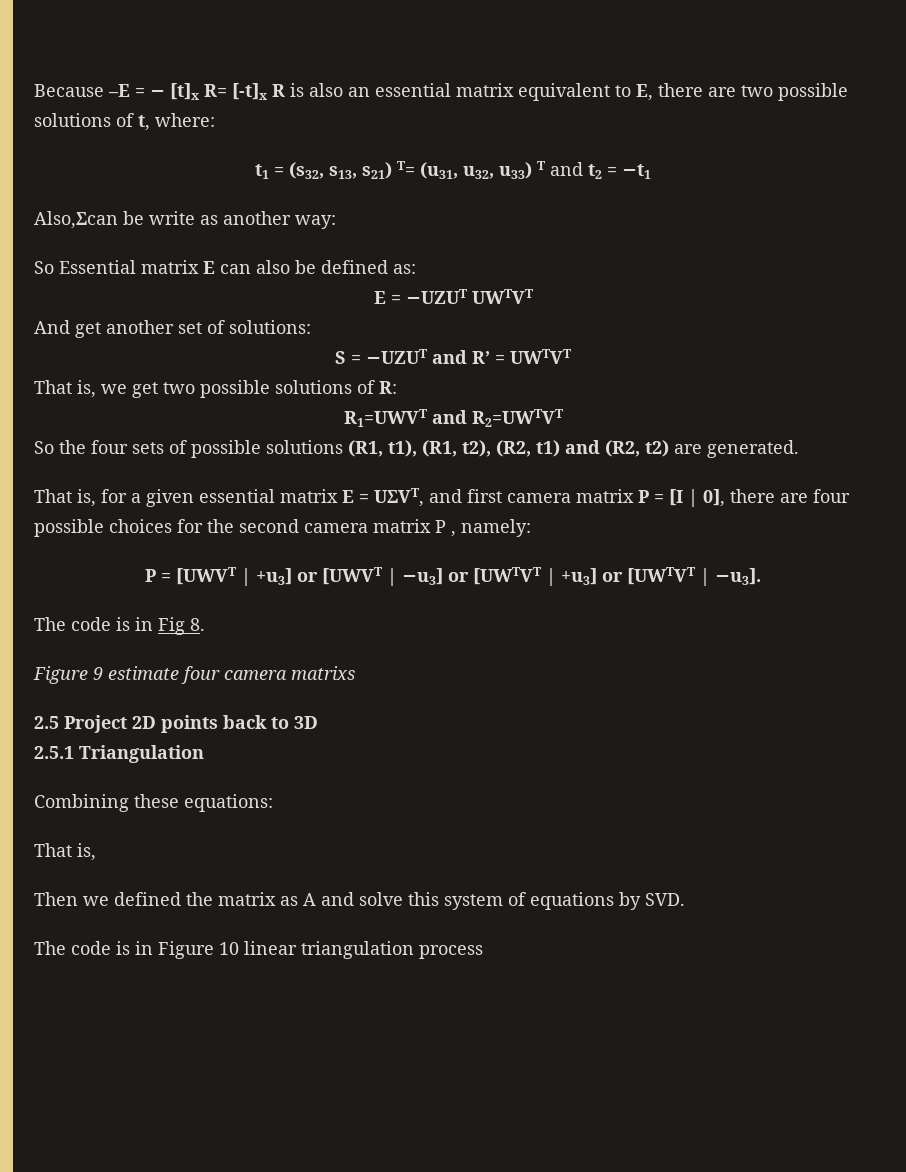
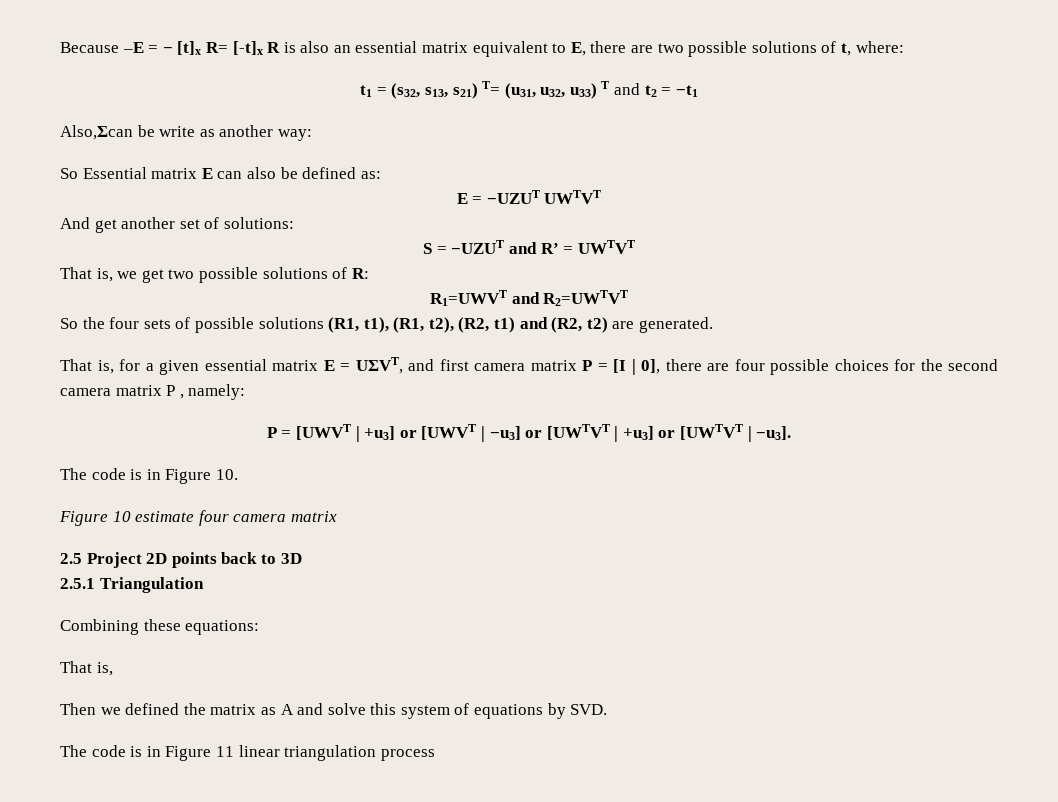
- The code is in Fig 8.
- Figure 9 estimate four camera matrixs
+ The code is in Figure 10.
+ Figure 10 estimate four camera matrix
- The code is in Figure 10 linear triangulation process
+ The code is in Figure 11 linear triangulation process

